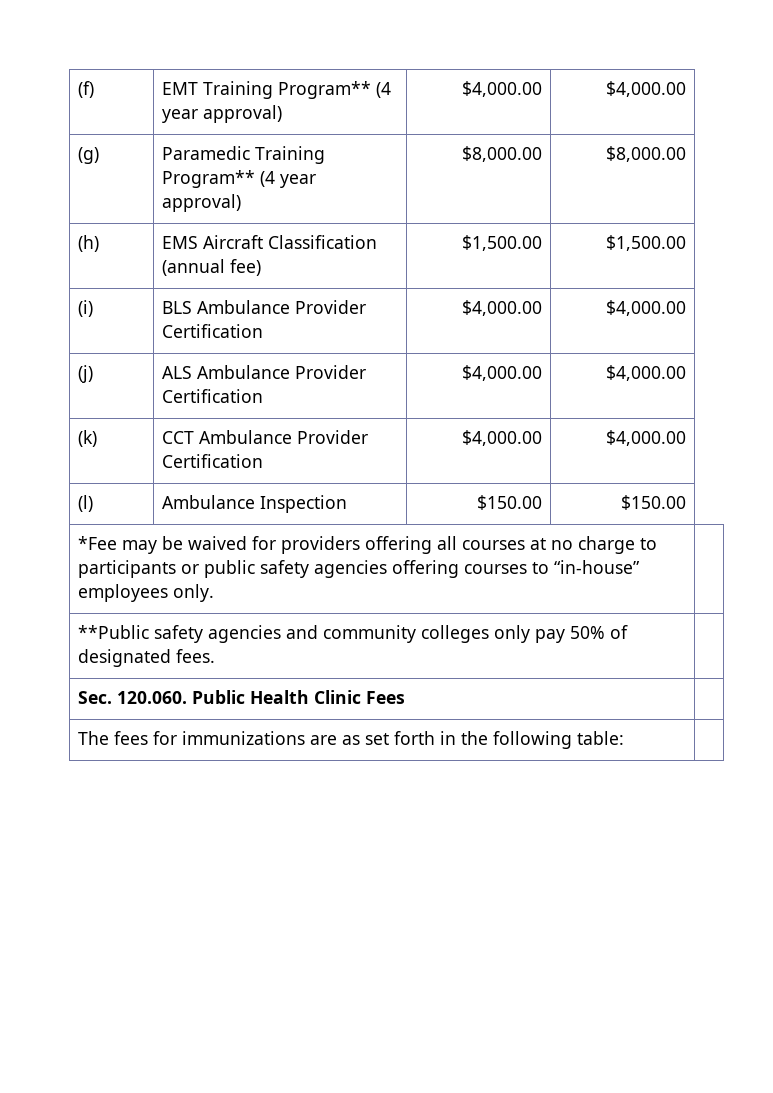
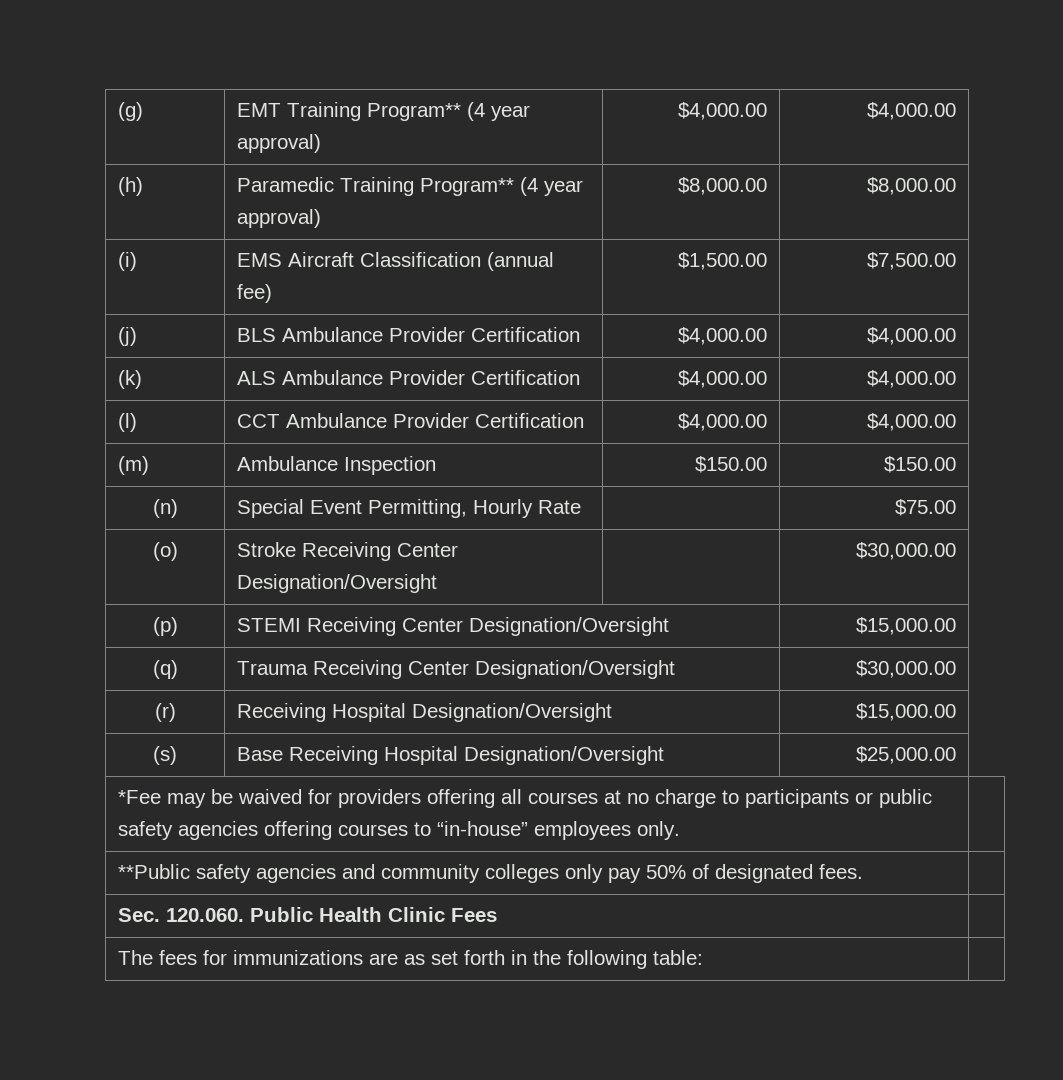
- (f) | EMT Training Program** (4 year approval) | $4,000.00 | $4,000.00
+ (g) | EMT Training Program** (4 year approval) | $4,000.00 | $4,000.00
- (g) | Paramedic Training Program** (4 year approval) | $8,000.00 | $8,000.00
+ (h) | Paramedic Training Program** (4 year approval) | $8,000.00 | $8,000.00
- (h) | EMS Aircraft Classification (annual fee) | $1,500.00 | $1,500.00
- (i) | BLS Ambulance Provider Certification | $4,000.00 | $4,000.00
+ (i) | EMS Aircraft Classification (annual fee) | $1,500.00 | $7,500.00
+ (j) | BLS Ambulance Provider Certification | $4,000.00 | $4,000.00
- (j) | ALS Ambulance Provider Certification | $4,000.00 | $4,000.00
+ (k) | ALS Ambulance Provider Certification | $4,000.00 | $4,000.00
- (k) | CCT Ambulance Provider Certification | $4,000.00 | $4,000.00
+ (l) | CCT Ambulance Provider Certification | $4,000.00 | $4,000.00
- (l) | Ambulance Inspection | $150.00 | $150.00
+ (m) | Ambulance Inspection | $150.00 | $150.00
+ (n) | Special Event Permitting, Hourly Rate | | $75.00
+ (o) | Stroke Receiving Center Designation/Oversight | | $30,000.00
+ (p) | STEMI Receiving Center Designation/Oversight | $15,000.00
+ (q) | Trauma Receiving Center Designation/Oversight | $30,000.00
+ (r) | Receiving Hospital Designation/Oversight | $15,000.00
+ (s) | Base Receiving Hospital Designation/Oversight | $25,000.00

